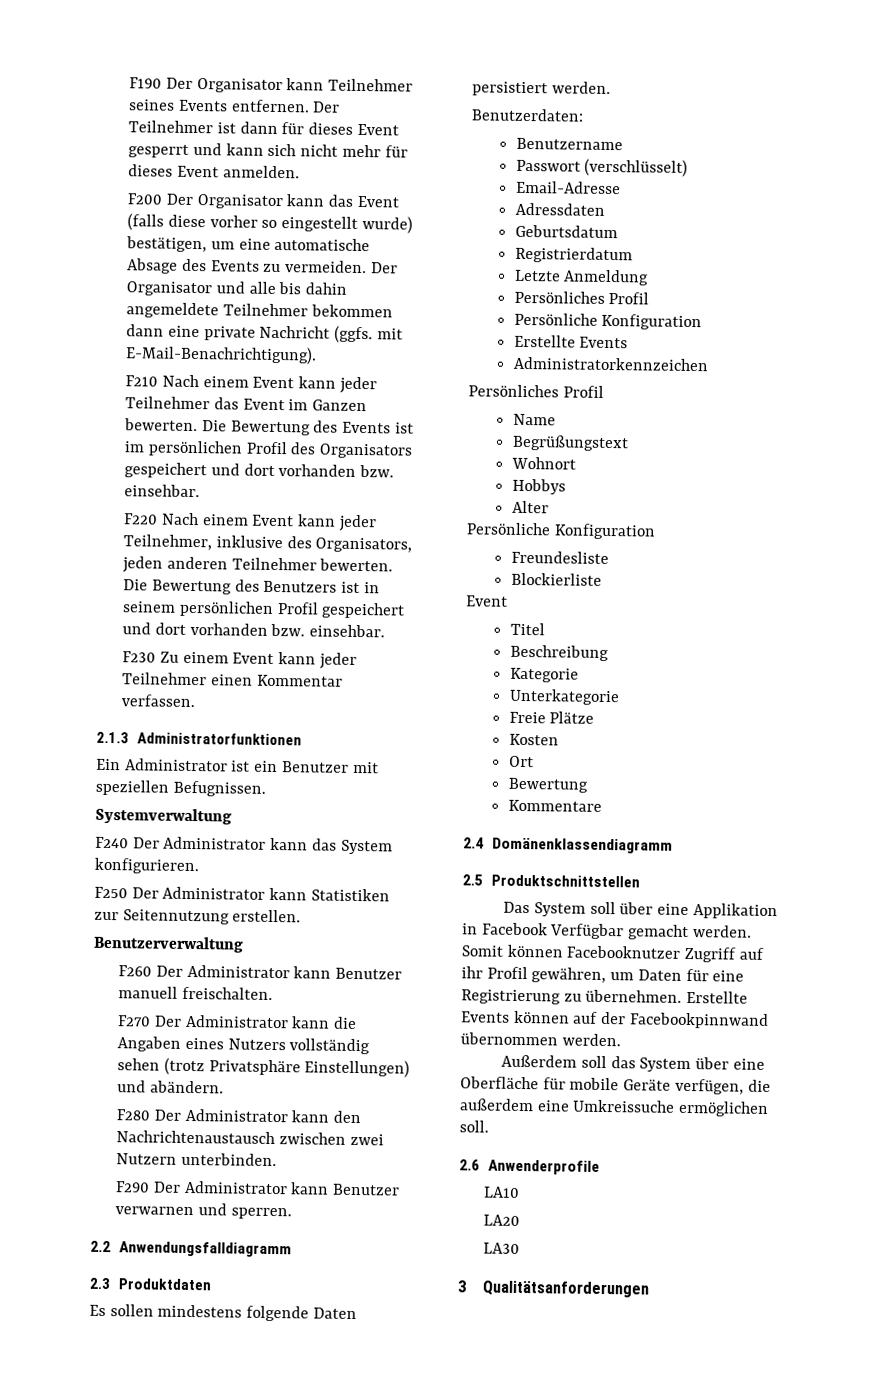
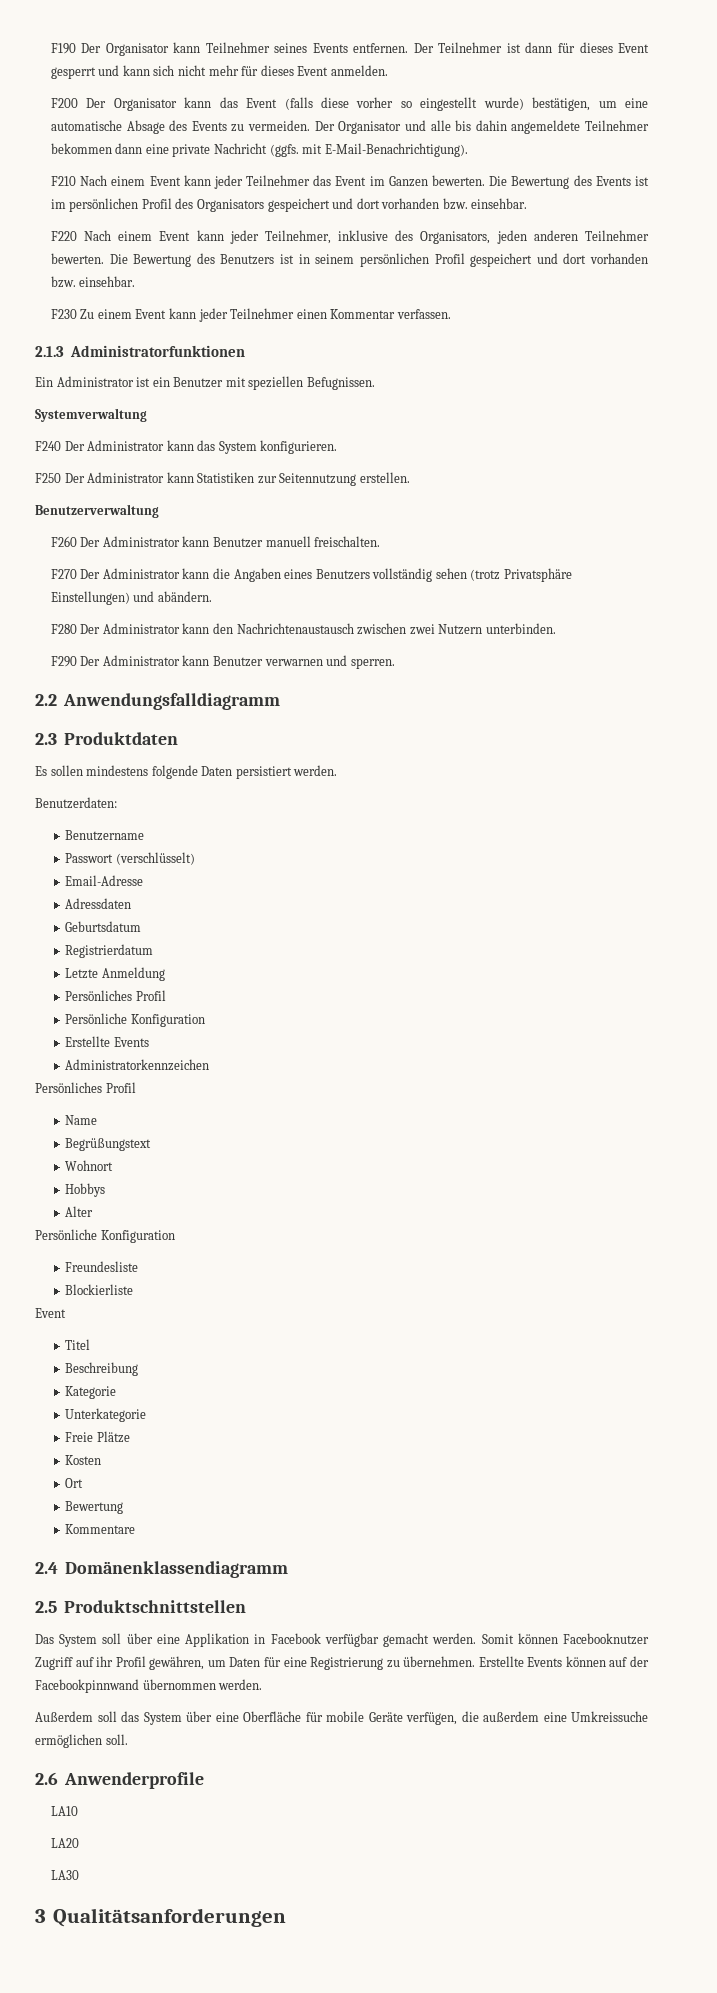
- F270 Der Administrator kann die Angaben eines Nutzers vollständig sehen (trotz Privatsphäre Einstellungen) und abändern.
+ F270 Der Administrator kann die Angaben eines Benutzers vollständig sehen (trotz Privatsphäre Einstellungen) und abändern.
- Das System soll über eine Applikation in Facebook Verfügbar gemacht werden.
+ Das System soll über eine Applikation in Facebook verfügbar gemacht werden.

